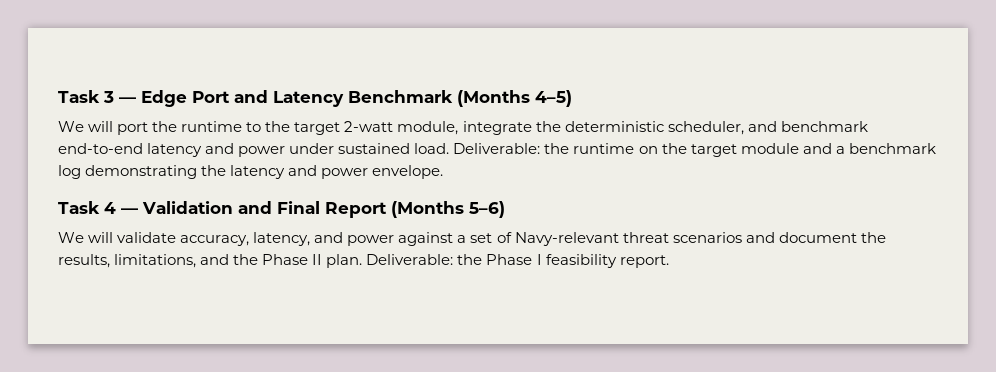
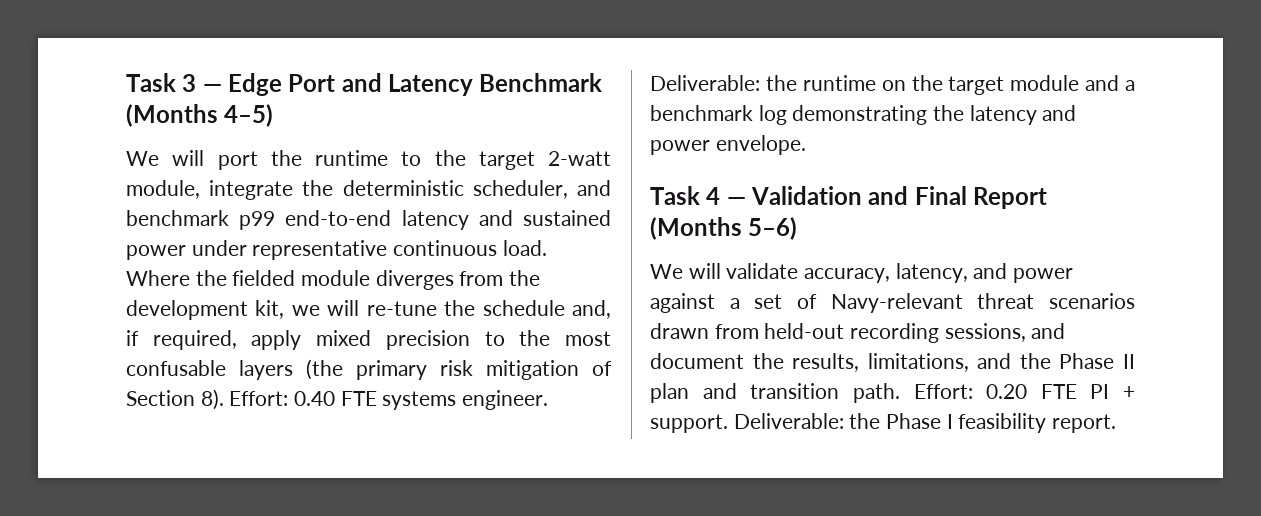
- We will port the runtime to the target 2-watt module, integrate the deterministic scheduler, and benchmark end-to-end latency and power under sustained load.
+ We will port the runtime to the target 2-watt module, integrate the deterministic scheduler, and benchmark p99 end-to-end latency and sustained power under representative continuous load. Where the fielded module diverges from the development kit, we will re-tune the schedule and, if required, apply mixed precision to the most confusable layers (the primary risk mitigation of Section 8). Effort: 0.40 FTE systems engineer.
- We will validate accuracy, latency, and power against a set of Navy-relevant threat scenarios and document the results, limitations, and the Phase II plan.
+ We will validate accuracy, latency, and power against a set of Navy-relevant threat scenarios drawn from held-out recording sessions, and document the results, limitations, and the Phase II plan and transition path. Effort: 0.20 FTE PI + support.

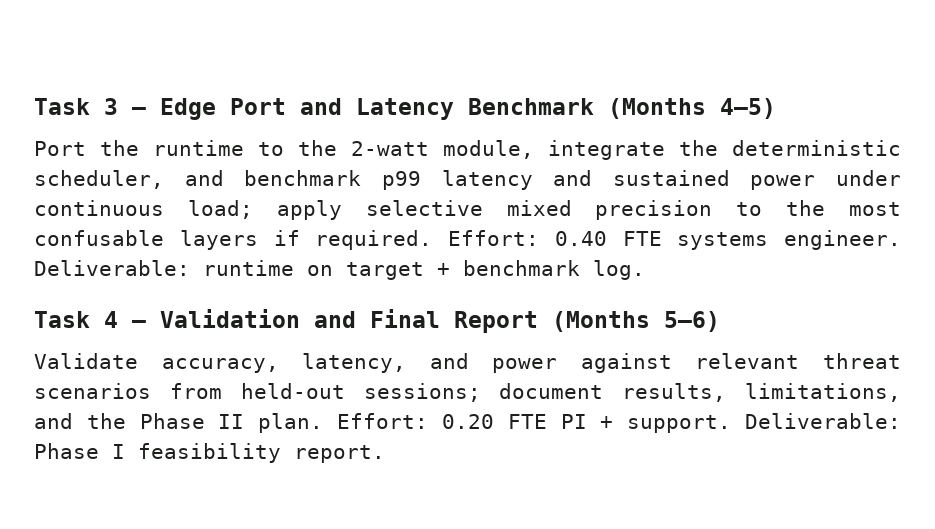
- We will port the runtime to the target 2-watt module, integrate the deterministic scheduler, and benchmark p99 end-to-end latency and sustained power under representative continuous load. Where the fielded module diverges from the development kit, we will re-tune the schedule and, if required, apply mixed precision to the most confusable layers (the primary risk mitigation of Section 8).
+ Port the runtime to the 2-watt module, integrate the deterministic scheduler, and benchmark p99 latency and sustained power under continuous load; apply selective mixed precision to the most confusable layers if required.
- Deliverable: the runtime on the target module and a benchmark log demonstrating the latency and power envelope.
+ Deliverable: runtime on target + benchmark log.
- We will validate accuracy, latency, and power against a set of Navy-relevant threat scenarios drawn from held-out recording sessions, and document the results, limitations, and the Phase II plan and transition path.
+ Validate accuracy, latency, and power against relevant threat scenarios from held-out sessions; document results, limitations, and the Phase II plan.
- Deliverable: the Phase I feasibility report.
+ Deliverable: Phase I feasibility report.

